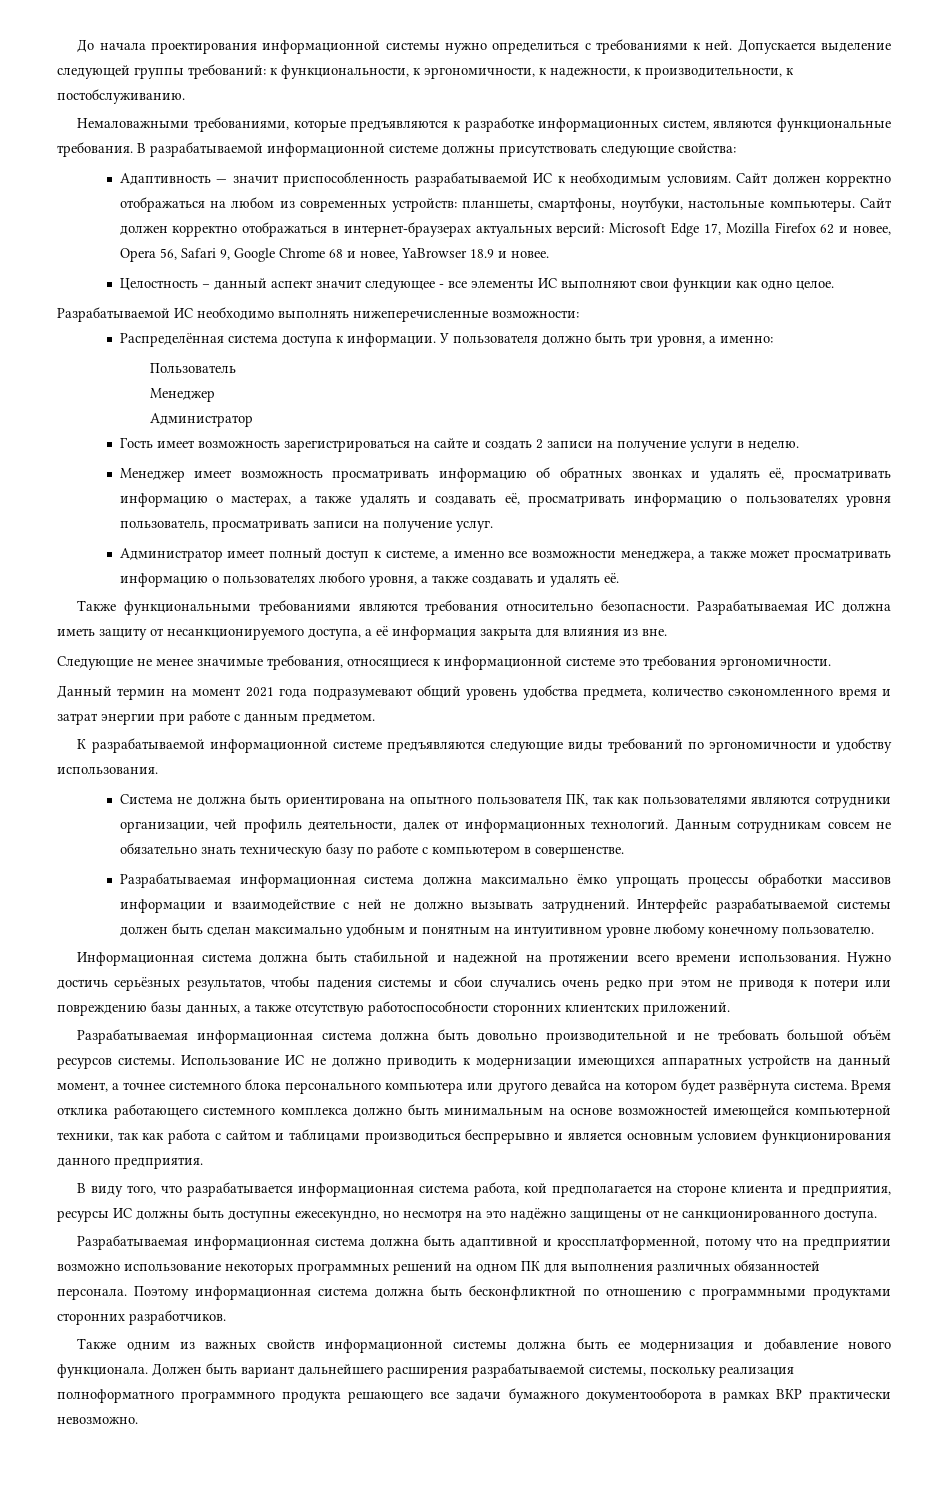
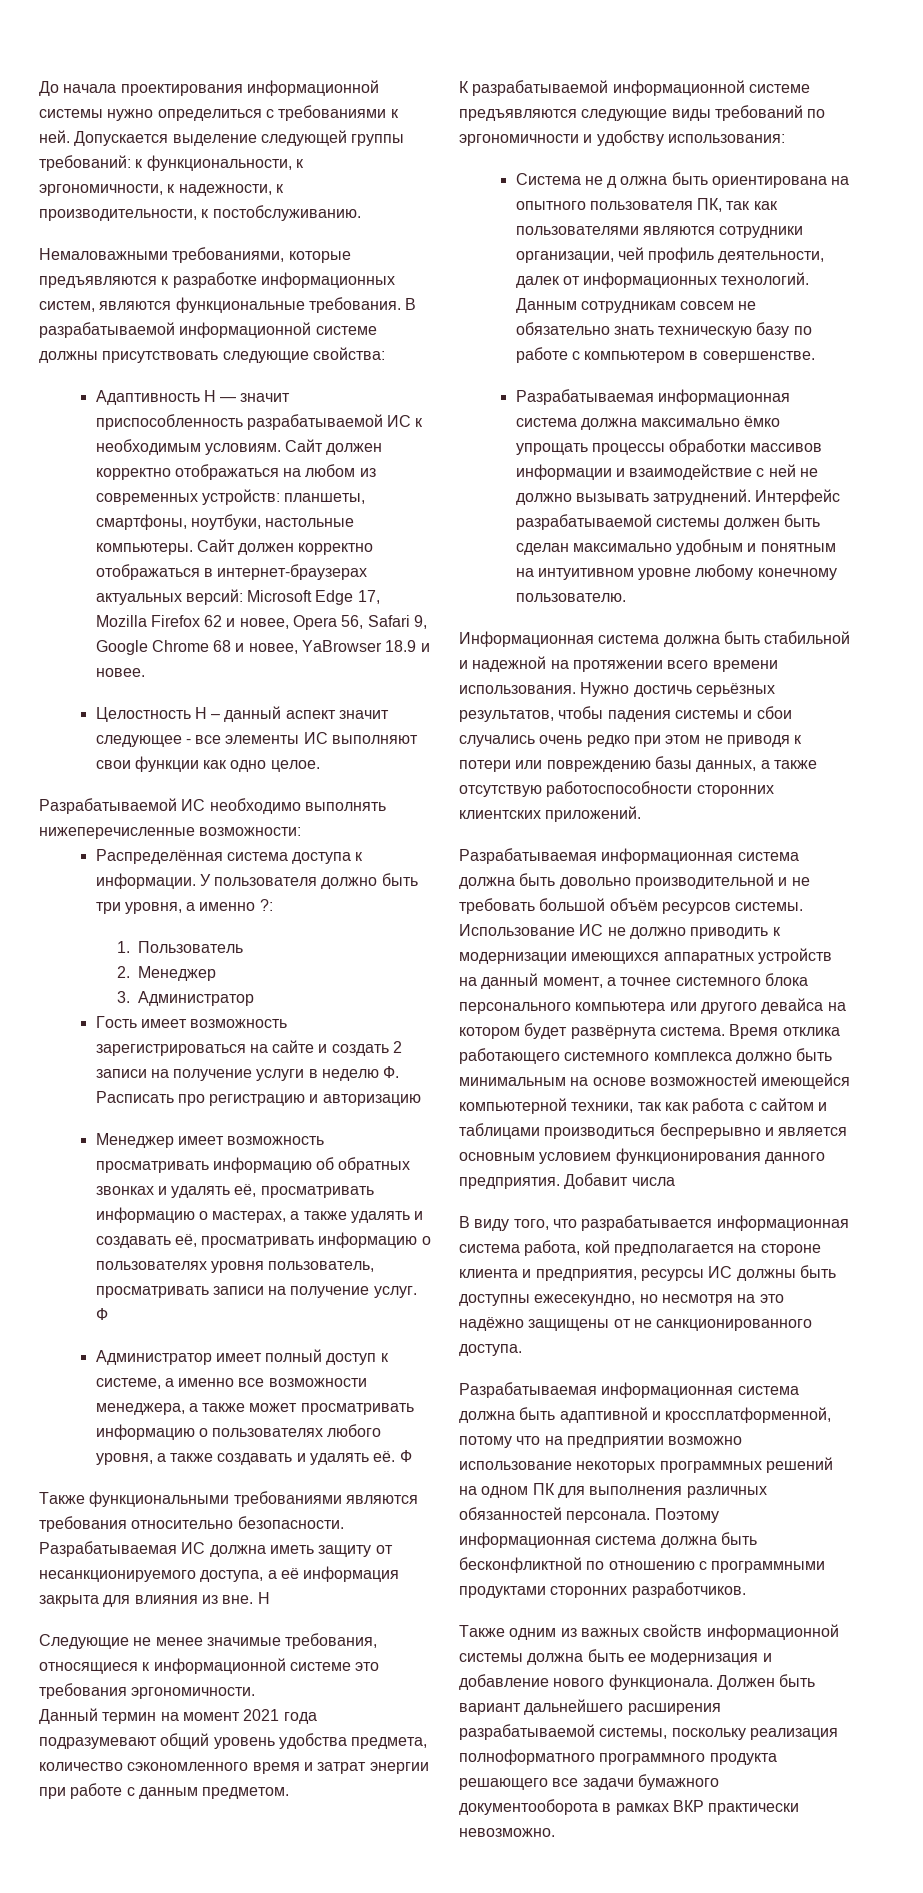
- Адаптивность — значит приспособленность разрабатываемой ИС к необходимым условиям.
+ Адаптивность Н — значит приспособленность разрабатываемой ИС к необходимым условиям.
- Целостность – данный аспект значит следующее - все элементы ИС выполняют свои функции как одно целое.
+ Целостность Н – данный аспект значит следующее - все элементы ИС выполняют свои функции как одно целое.
- У пользователя должно быть три уровня, а именно:
- Пользователь
- Менеджер
- Администратор
+ У пользователя должно быть три уровня, а именно ?:
+ 1. Пользователь
+ 2. Менеджер
+ 3. Администратор
- Гость имеет возможность зарегистрироваться на сайте и создать 2 записи на получение услуги в неделю.
+ Гость имеет возможность зарегистрироваться на сайте и создать 2 записи на получение услуги в неделю Ф. Расписать про регистрацию и авторизацию
- Менеджер имеет возможность просматривать информацию об обратных звонках и удалять её, просматривать информацию о мастерах, а также удалять и создавать её, просматривать информацию о пользователях уровня пользователь, просматривать записи на получение услуг.
+ Менеджер имеет возможность просматривать информацию об обратных звонках и удалять её, просматривать информацию о мастерах, а также удалять и создавать её, просматривать информацию о пользователях уровня пользователь, просматривать записи на получение услуг. Ф
- Администратор имеет полный доступ к системе, а именно все возможности менеджера, а также может просматривать информацию о пользователях любого уровня, а также создавать и удалять её.
+ Администратор имеет полный доступ к системе, а именно все возможности менеджера, а также может просматривать информацию о пользователях любого уровня, а также создавать и удалять её. Ф
- Разрабатываемая ИС должна иметь защиту от несанкционируемого доступа, а её информация закрыта для влияния из вне.
+ Разрабатываемая ИС должна иметь защиту от несанкционируемого доступа, а её информация закрыта для влияния из вне. Н
- К разрабатываемой информационной системе предъявляются следующие виды требований по эргономичности и удобству использования.
+ К разрабатываемой информационной системе предъявляются следующие виды требований по эргономичности и удобству использования:
- Система не должна быть ориентирована на опытного пользователя ПК, так как пользователями являются сотрудники организации, чей профиль деятельности, далек от информационных технологий.
+ Система не д олжна быть ориентирована на опытного пользователя ПК, так как пользователями являются сотрудники организации, чей профиль деятельности, далек от информационных технологий.
+ Добавит числа

